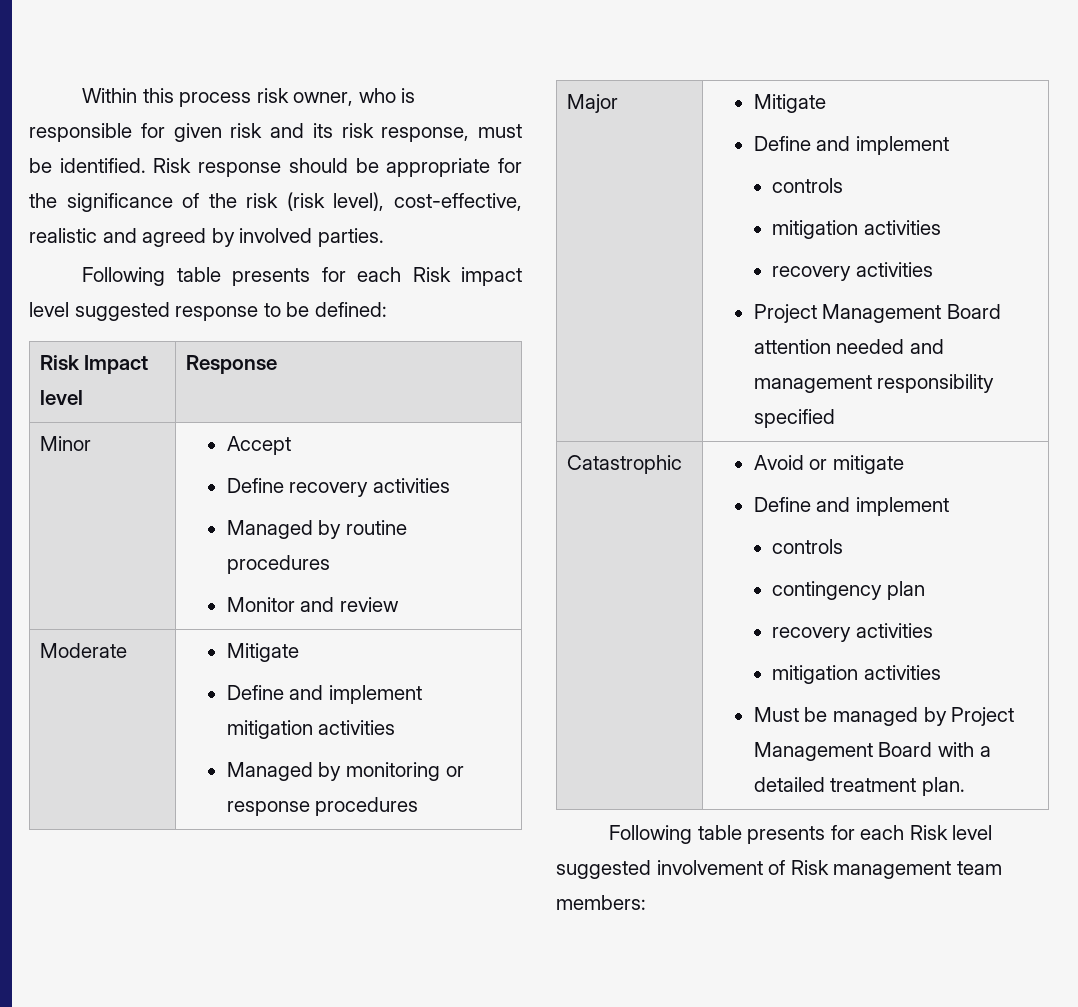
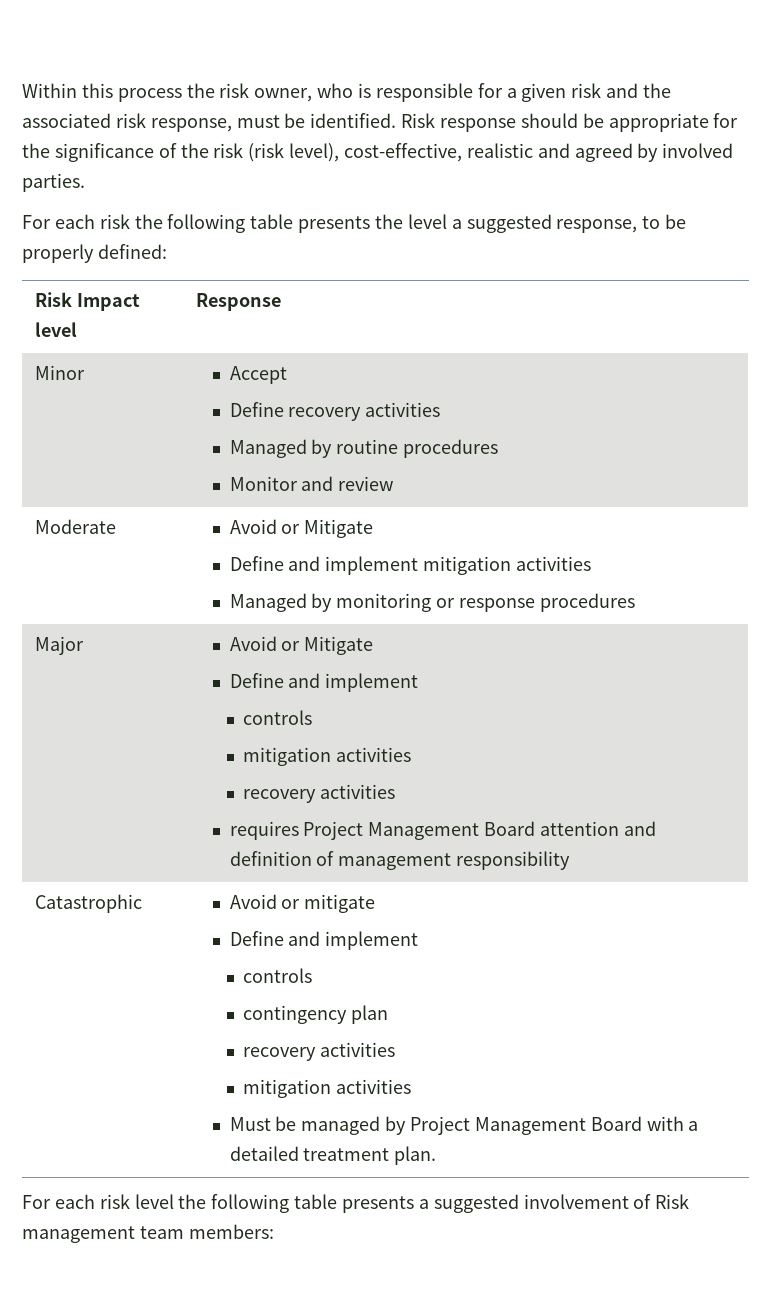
- Within this process risk owner, who is responsible for given risk and its risk response, must be identified.
+ Within this process the risk owner, who is responsible for a given risk and the associated risk response, must be identified.
- Following table presents for each Risk impact level suggested response to be defined:
+ For each risk the following table presents the level a suggested response, to be properly defined:
- Moderate | Mitigate
+ Moderate | Avoid or Mitigate
- Major | Mitigate
+ Major | Avoid or Mitigate
  Define and implement
  controls
  mitigation activities
  recovery activities
- Project Management Board attention needed and management responsibility specified
+ requires Project Management Board attention and definition of management responsibility
- Following table presents for each Risk level suggested involvement of Risk management team members:
+ For each risk level the following table presents a suggested involvement of Risk management team members:

